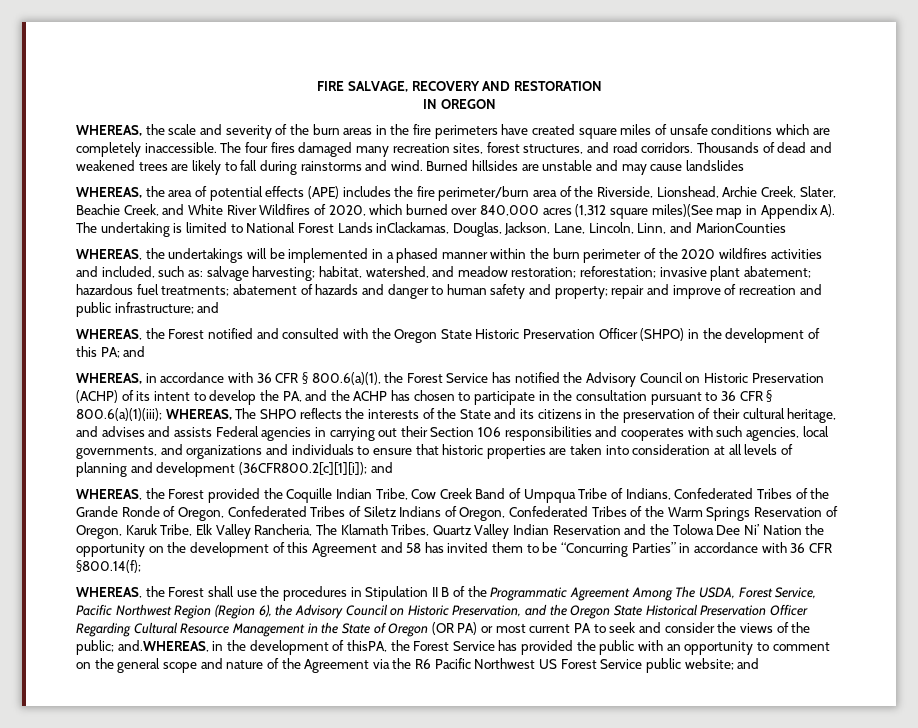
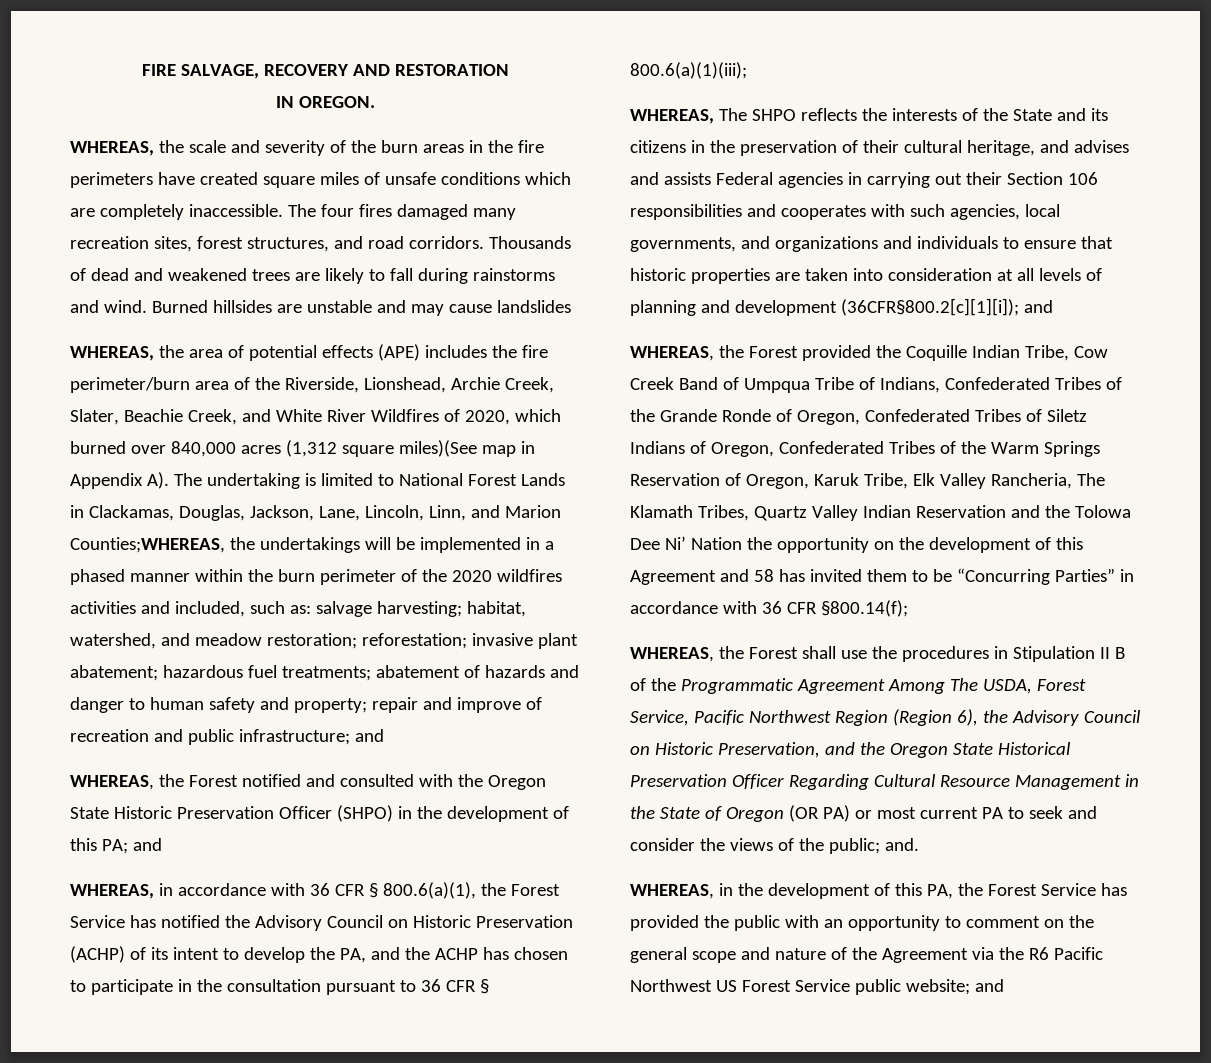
- IN OREGON
+ IN OREGON.
- WHEREAS, the area of potential effects (APE) includes the fire perimeter/burn area of the Riverside, Lionshead, Archie Creek, Slater, Beachie Creek, and White River Wildfires of 2020, which burned over 840,000 acres (1,312 square miles)(See map in Appendix A). The undertaking is limited to National Forest Lands inClackamas, Douglas, Jackson, Lane, Lincoln, Linn, and MarionCounties
- WHEREAS, the undertakings will be implemented in a phased manner within the burn perimeter of the 2020 wildfires activities and included, such as:
+ WHEREAS, the area of potential effects (APE) includes the fire perimeter/burn area of the Riverside, Lionshead, Archie Creek, Slater, Beachie Creek, and White River Wildfires of 2020, which burned over 840,000 acres (1,312 square miles)(See map in Appendix A). The undertaking is limited to National Forest Lands in Clackamas, Douglas, Jackson, Lane, Lincoln, Linn, and Marion Counties;WHEREAS, the undertakings will be implemented in a phased manner within the burn perimeter of the 2020 wildfires activities and included, such as:
- WHEREAS, in accordance with 36 CFR § 800.6(a)(1), the Forest Service has notified the Advisory Council on Historic Preservation (ACHP) of its intent to develop the PA, and the ACHP has chosen to participate in the consultation pursuant to 36 CFR § 800.6(a)(1)(iii); WHEREAS, The SHPO reflects the interests of the State and its citizens in the preservation of their cultural heritage, and advises and assists Federal agencies in carrying out their Section 106 responsibilities and cooperates with such agencies, local governments, and organizations and individuals to ensure that historic properties are taken into consideration at all levels of planning and development (36CFR800.2[c][1][i]);
+ WHEREAS, in accordance with 36 CFR § 800.6(a)(1), the Forest Service has notified the Advisory Council on Historic Preservation (ACHP) of its intent to develop the PA, and the ACHP has chosen to participate in the consultation pursuant to 36 CFR § 800.6(a)(1)(iii);
+ WHEREAS, The SHPO reflects the interests of the State and its citizens in the preservation of their cultural heritage, and advises and assists Federal agencies in carrying out their Section 106 responsibilities and cooperates with such agencies, local governments, and organizations and individuals to ensure that historic properties are taken into consideration at all levels of planning and development (36CFR§800.2[c][1][i]);
- and.WHEREAS, in the development of thisPA, the Forest Service has provided the public with an opportunity to comment on the general scope and nature of the Agreement via the R6 Pacific Northwest US Forest Service public website;
+ and.
+ WHEREAS, in the development of this PA, the Forest Service has provided the public with an opportunity to comment on the general scope and nature of the Agreement via the R6 Pacific Northwest US Forest Service public website;

